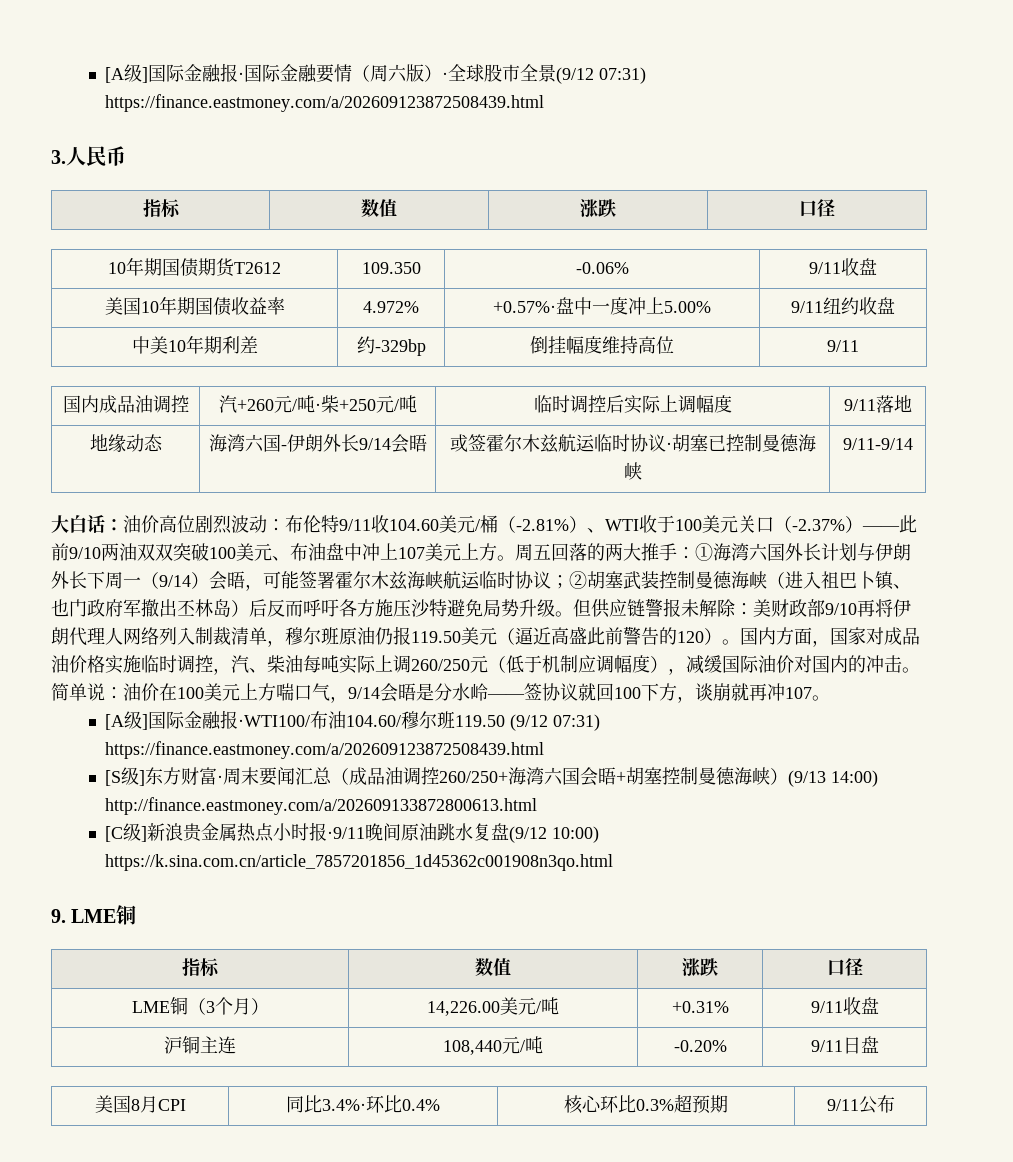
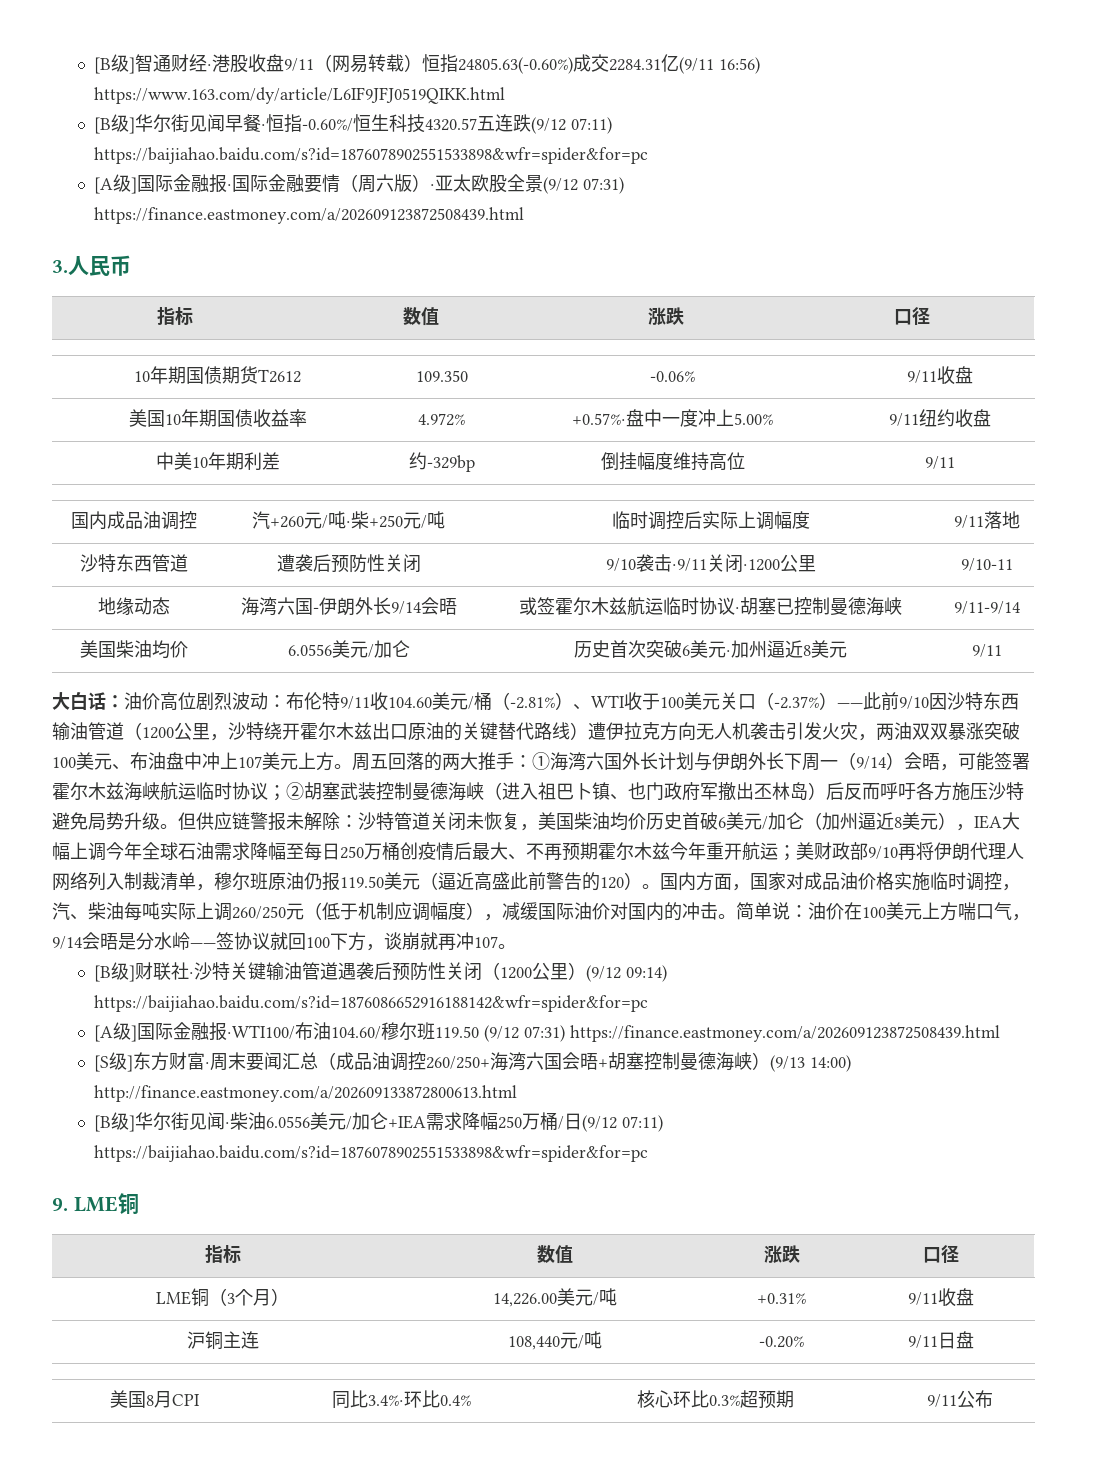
+ [B级]智通财经·港股收盘9/11（网易转载）恒指24805.63(-0.60%)成交2284.31亿(9/11 16:56) https://www.163.com/dy/article/L6IF9JFJ0519QIKK.html
+ [B级]华尔街见闻早餐·恒指-0.60%/恒生科技4320.57五连跌(9/12 07:11) https://baijiahao.baidu.com/s?id=1876078902551533898&wfr=spider&for=pc
- [A级]国际金融报·国际金融要情（周六版）·全球股市全景(9/12 07:31) https://finance.eastmoney.com/a/202609123872508439.html
+ [A级]国际金融报·国际金融要情（周六版）·亚太欧股全景(9/12 07:31) https://finance.eastmoney.com/a/202609123872508439.html
+ 沙特东西管道 | 遭袭后预防性关闭 | 9/10袭击·9/11关闭·1200公里 | 9/10-11
+ 美国柴油均价 | 6.0556美元/加仑 | 历史首次突破6美元·加州逼近8美元 | 9/11
- 大白话：油价高位剧烈波动：布伦特9/11收104.60美元/桶（-2.81%）、WTI收于100美元关口（-2.37%）——此前9/10两油双双突破100美元、布油盘中冲上107美元上方。
+ 大白话：油价高位剧烈波动：布伦特9/11收104.60美元/桶（-2.81%）、WTI收于100美元关口（-2.37%）——此前9/10因沙特东西输油管道（1200公里，沙特绕开霍尔木兹出口原油的关键替代路线）遭伊拉克方向无人机袭击引发火灾，两油双双暴涨突破100美元、布油盘中冲上107美元上方。
- 但供应链警报未解除：美财政部9/10再将伊朗代理人网络列入制裁清单，穆尔班原油仍报119.50美元（逼近高盛此前警告的120）。
+ 但供应链警报未解除：沙特管道关闭未恢复，美国柴油均价历史首破6美元/加仑（加州逼近8美元），IEA大幅上调今年全球石油需求降幅至每日250万桶创疫情后最大、不再预期霍尔木兹今年重开航运；美财政部9/10再将伊朗代理人网络列入制裁清单，穆尔班原油仍报119.50美元（逼近高盛此前警告的120）。
+ [B级]财联社·沙特关键输油管道遇袭后预防性关闭（1200公里）(9/12 09:14) https://baijiahao.baidu.com/s?id=1876086652916188142&wfr=spider&for=pc
- [C级]新浪贵金属热点小时报·9/11晚间原油跳水复盘(9/12 10:00) https://k.sina.com.cn/article_7857201856_1d45362c001908n3qo.html
+ [B级]华尔街见闻·柴油6.0556美元/加仑+IEA需求降幅250万桶/日(9/12 07:11) https://baijiahao.baidu.com/s?id=1876078902551533898&wfr=spider&for=pc

